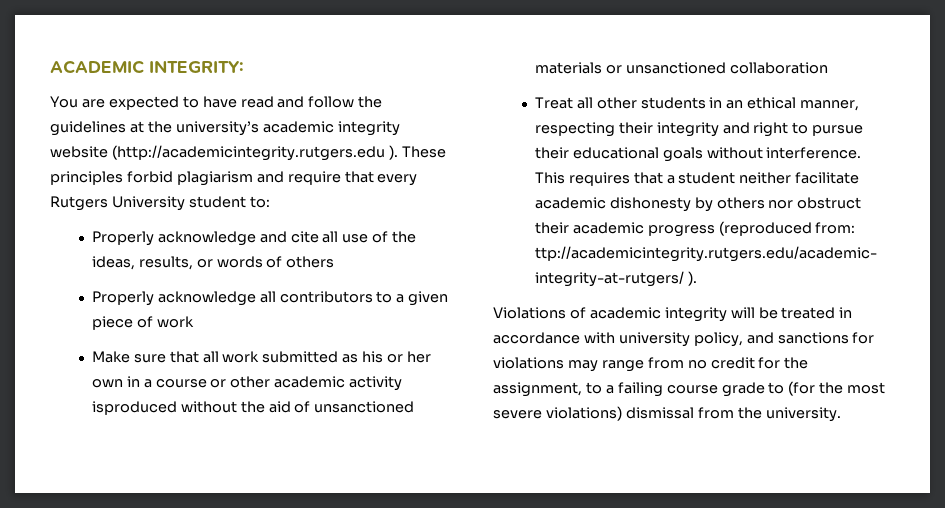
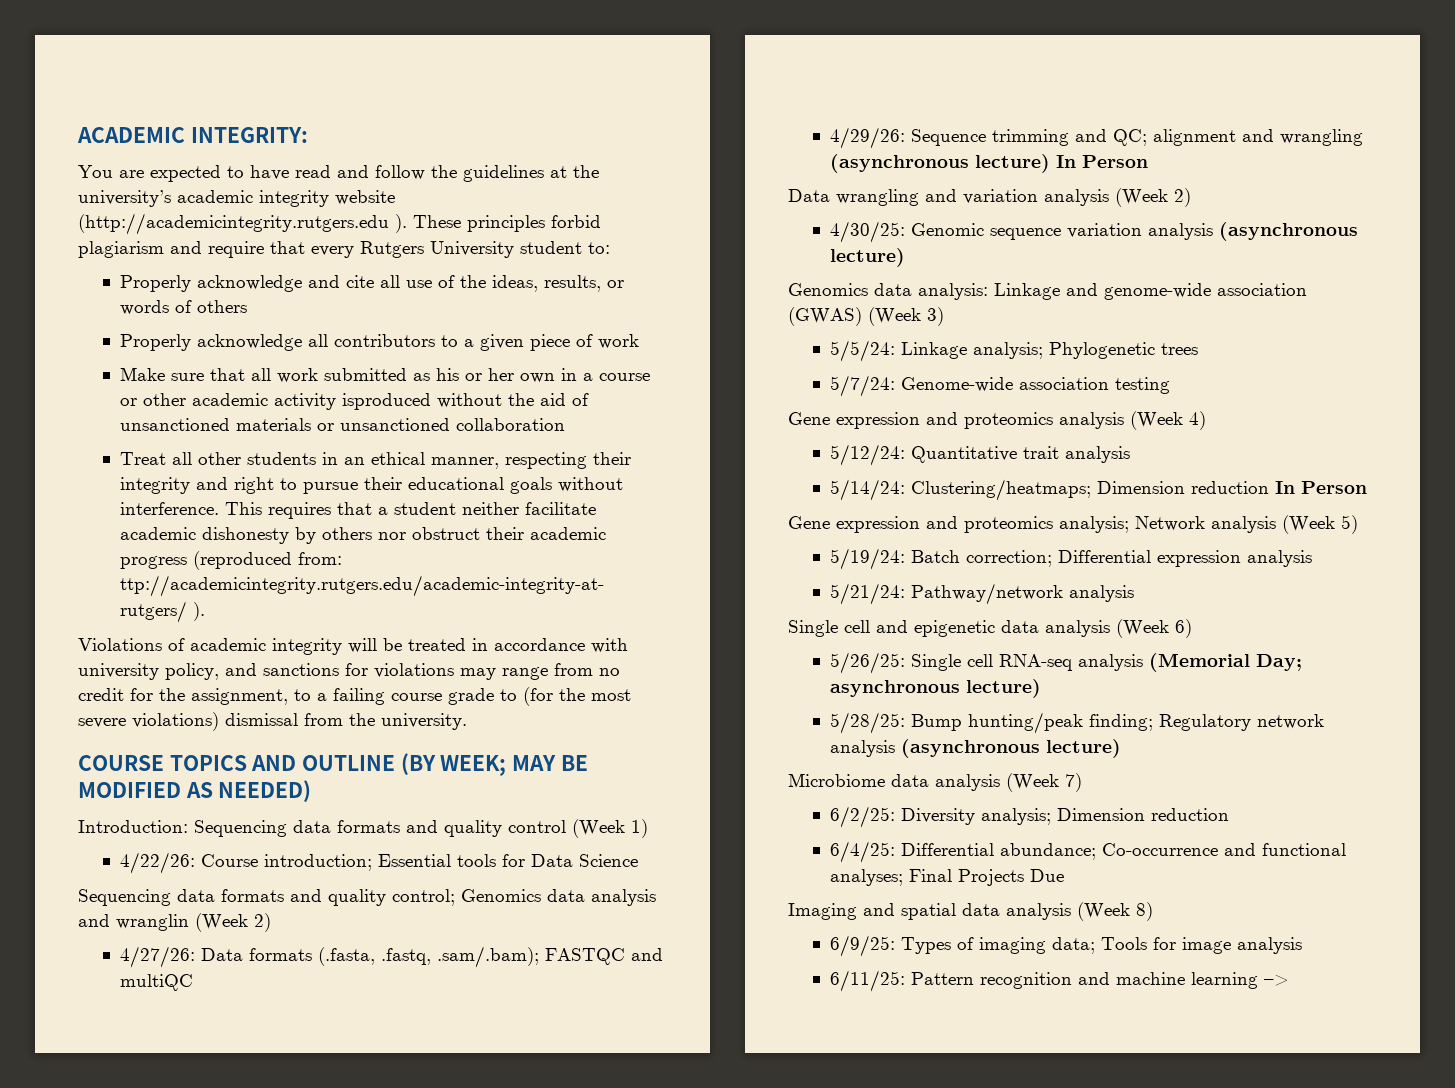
+ COURSE TOPICS AND OUTLINE (BY WEEK; MAY BE MODIFIED AS NEEDED)
+ Introduction: Sequencing data formats and quality control (Week 1)
+ 4/22/26: Course introduction; Essential tools for Data Science
+ Sequencing data formats and quality control; Genomics data analysis and wranglin (Week 2)
+ 4/27/26: Data formats (.fasta, .fastq, .sam/.bam); FASTQC and multiQC
+ 4/29/26: Sequence trimming and QC; alignment and wrangling (asynchronous lecture) In Person
+ Data wrangling and variation analysis (Week 2)
+ 4/30/25: Genomic sequence variation analysis (asynchronous lecture)
+ Genomics data analysis: Linkage and genome-wide association (GWAS) (Week 3)
+ 5/5/24: Linkage analysis; Phylogenetic trees
+ 5/7/24: Genome-wide association testing
+ Gene expression and proteomics analysis (Week 4)
+ 5/12/24: Quantitative trait analysis
+ 5/14/24: Clustering/heatmaps; Dimension reduction In Person
+ Gene expression and proteomics analysis; Network analysis (Week 5)
+ 5/19/24: Batch correction; Differential expression analysis
+ 5/21/24: Pathway/network analysis
+ Single cell and epigenetic data analysis (Week 6)
+ 5/26/25: Single cell RNA-seq analysis (Memorial Day; asynchronous lecture)
+ 5/28/25: Bump hunting/peak finding; Regulatory network analysis (asynchronous lecture)
+ Microbiome data analysis (Week 7)
+ 6/2/25: Diversity analysis; Dimension reduction
+ 6/4/25: Differential abundance; Co-occurrence and functional analyses; Final Projects Due
+ Imaging and spatial data analysis (Week 8)
+ 6/9/25: Types of imaging data; Tools for image analysis
+ 6/11/25: Pattern recognition and machine learning –>

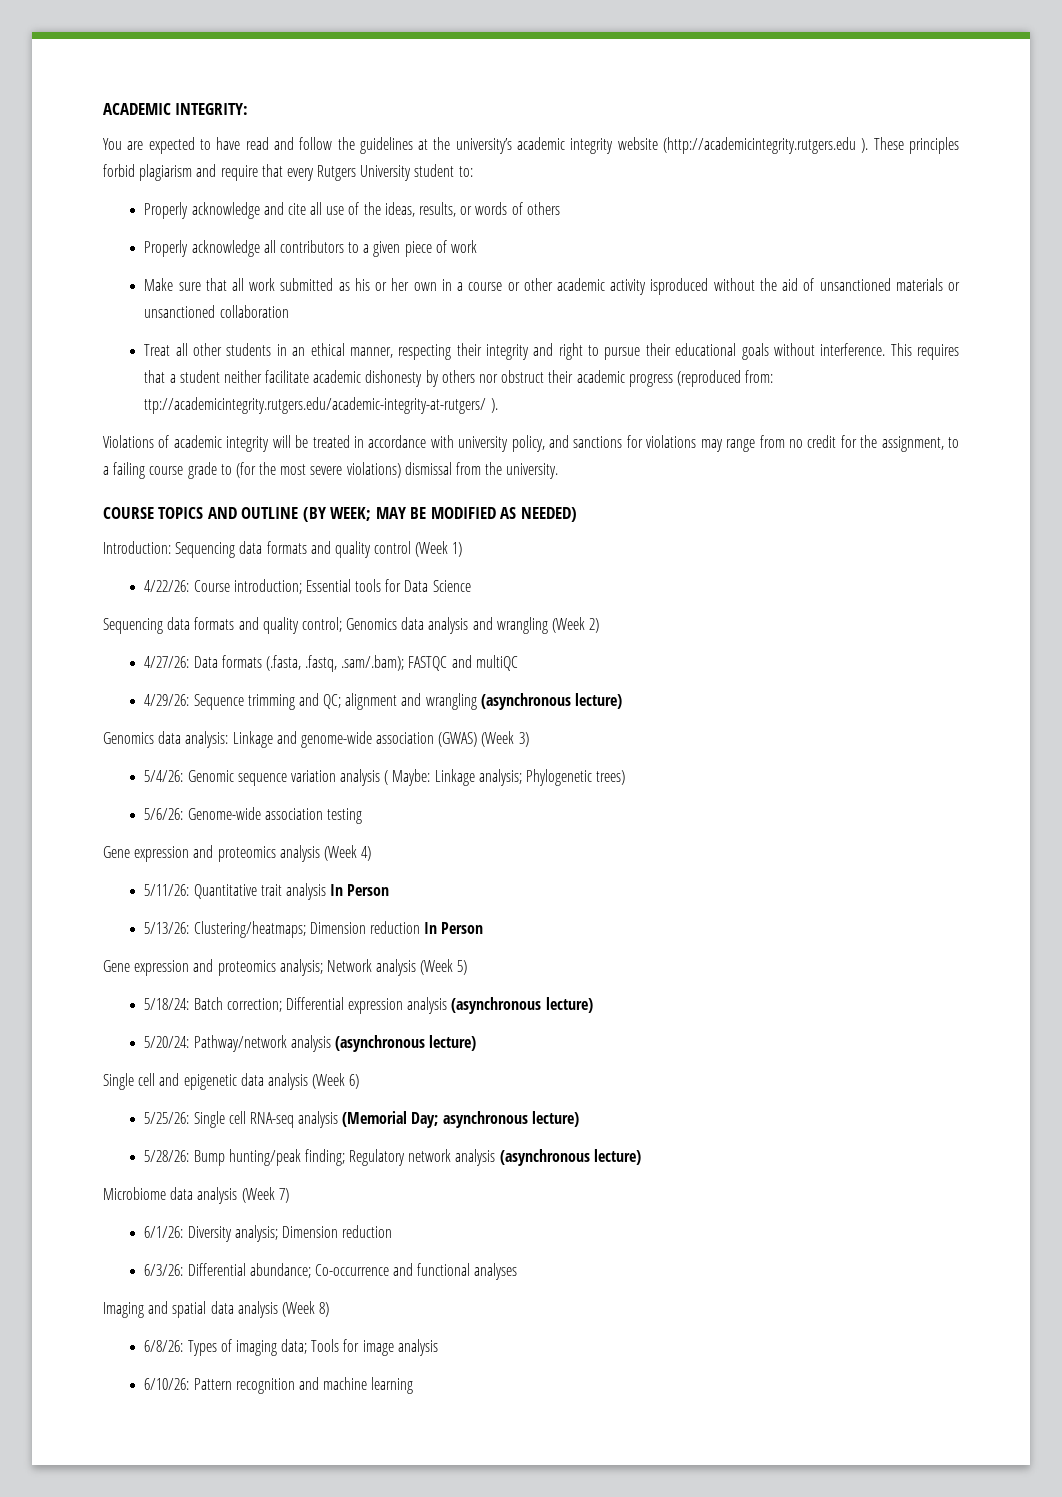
- Sequencing data formats and quality control; Genomics data analysis and wranglin (Week 2)
+ Sequencing data formats and quality control; Genomics data analysis and wrangling (Week 2)
- 4/29/26: Sequence trimming and QC; alignment and wrangling (asynchronous lecture) In Person
- Data wrangling and variation analysis (Week 2)
- 4/30/25: Genomic sequence variation analysis (asynchronous lecture)
+ 4/29/26: Sequence trimming and QC; alignment and wrangling (asynchronous lecture)
- 5/5/24: Linkage analysis; Phylogenetic trees
- 5/7/24: Genome-wide association testing
+ 5/4/26: Genomic sequence variation analysis ( Maybe: Linkage analysis; Phylogenetic trees)
+ 5/6/26: Genome-wide association testing
- 5/12/24: Quantitative trait analysis
- 5/14/24: Clustering/heatmaps; Dimension reduction In Person
+ 5/11/26: Quantitative trait analysis In Person
+ 5/13/26: Clustering/heatmaps; Dimension reduction In Person
- 5/19/24: Batch correction; Differential expression analysis
- 5/21/24: Pathway/network analysis
+ 5/18/24: Batch correction; Differential expression analysis (asynchronous lecture)
+ 5/20/24: Pathway/network analysis (asynchronous lecture)
- 5/26/25: Single cell RNA-seq analysis (Memorial Day; asynchronous lecture)
+ 5/25/26: Single cell RNA-seq analysis (Memorial Day; asynchronous lecture)
- 5/28/25: Bump hunting/peak finding; Regulatory network analysis (asynchronous lecture)
+ 5/28/26: Bump hunting/peak finding; Regulatory network analysis (asynchronous lecture)
- 6/2/25: Diversity analysis; Dimension reduction
+ 6/1/26: Diversity analysis; Dimension reduction
- 6/4/25: Differential abundance; Co-occurrence and functional analyses; Final Projects Due
+ 6/3/26: Differential abundance; Co-occurrence and functional analyses
- 6/9/25: Types of imaging data; Tools for image analysis
+ 6/8/26: Types of imaging data; Tools for image analysis
- 6/11/25: Pattern recognition and machine learning –>
+ 6/10/26: Pattern recognition and machine learning

